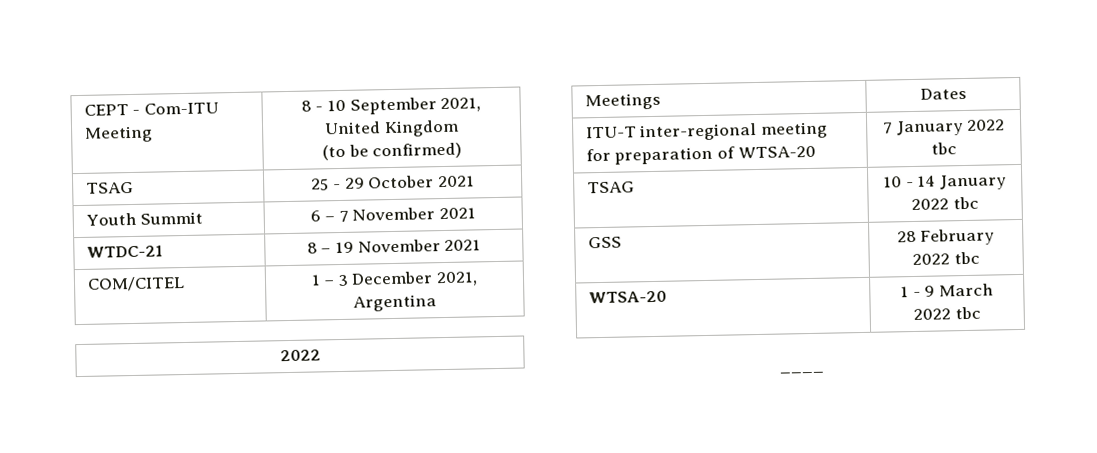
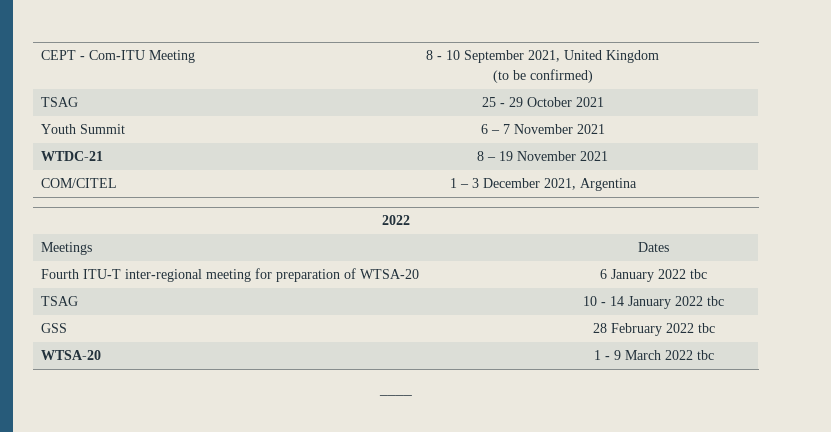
- ITU-T inter-regional meeting for preparation of WTSA-20 | 7 January 2022 tbc
+ Fourth ITU-T inter-regional meeting for preparation of WTSA-20 | 6 January 2022 tbc

